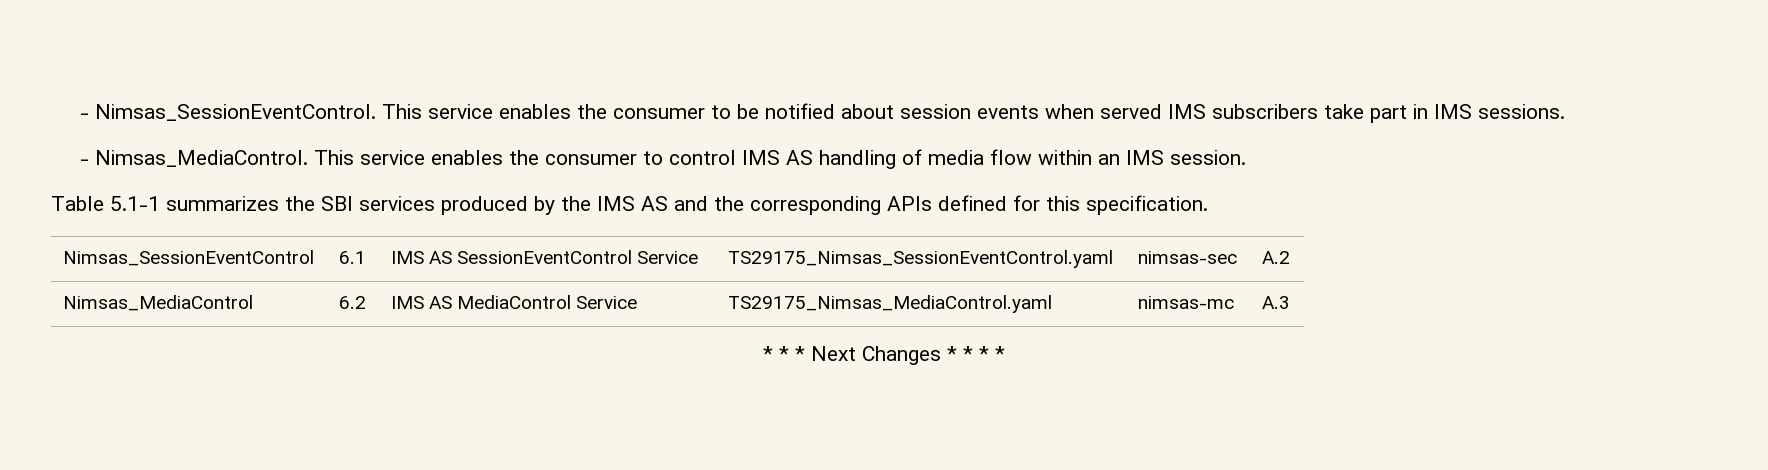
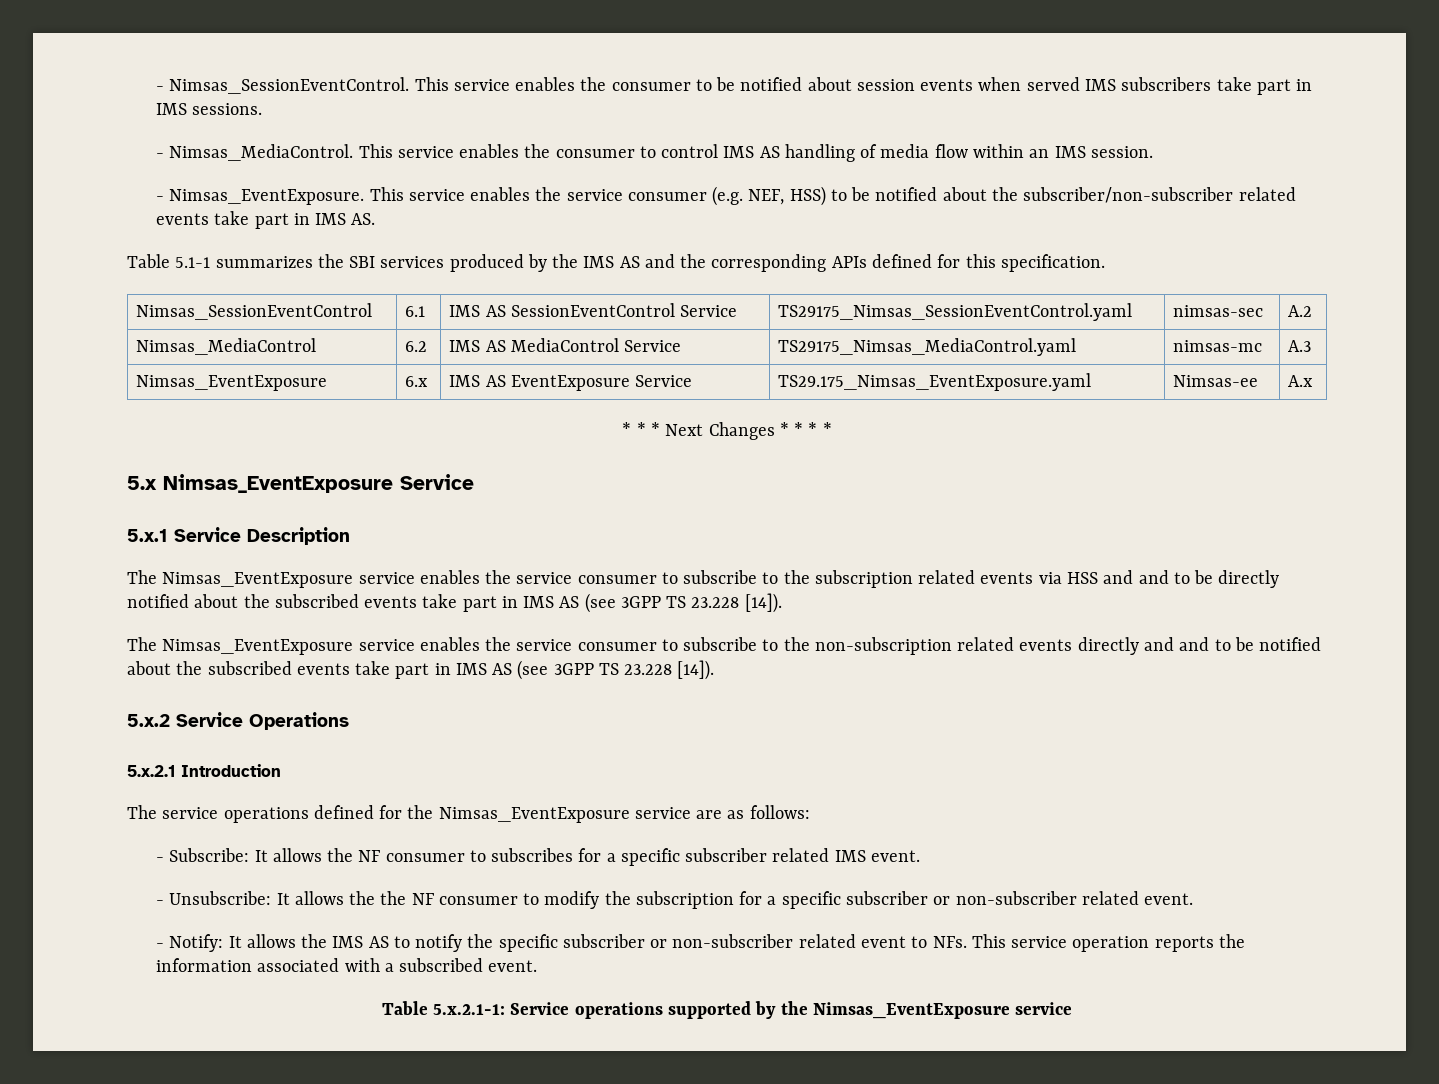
+ - Nimsas_EventExposure. This service enables the service consumer (e.g. NEF, HSS) to be notified about the subscriber/non-subscriber related events take part in IMS AS.
+ Nimsas_EventExposure | 6.x | IMS AS EventExposure Service | TS29.175_Nimsas_EventExposure.yaml | Nimsas-ee | A.x
+ 5.x Nimsas_EventExposure Service
+ 5.x.1 Service Description
+ The Nimsas_EventExposure service enables the service consumer to subscribe to the subscription related events via HSS and and to be directly notified about the subscribed events take part in IMS AS (see 3GPP TS 23.228 [14]).
+ The Nimsas_EventExposure service enables the service consumer to subscribe to the non-subscription related events directly and and to be notified about the subscribed events take part in IMS AS (see 3GPP TS 23.228 [14]).
+ 5.x.2 Service Operations
+ 5.x.2.1 Introduction
+ The service operations defined for the Nimsas_EventExposure service are as follows:
+ - Subscribe: It allows the NF consumer to subscribes for a specific subscriber related IMS event.
+ - Unsubscribe: It allows the the NF consumer to modify the subscription for a specific subscriber or non-subscriber related event.
+ - Notify: It allows the IMS AS to notify the specific subscriber or non-subscriber related event to NFs. This service operation reports the information associated with a subscribed event.
+ Table 5.x.2.1-1: Service operations supported by the Nimsas_EventExposure service

